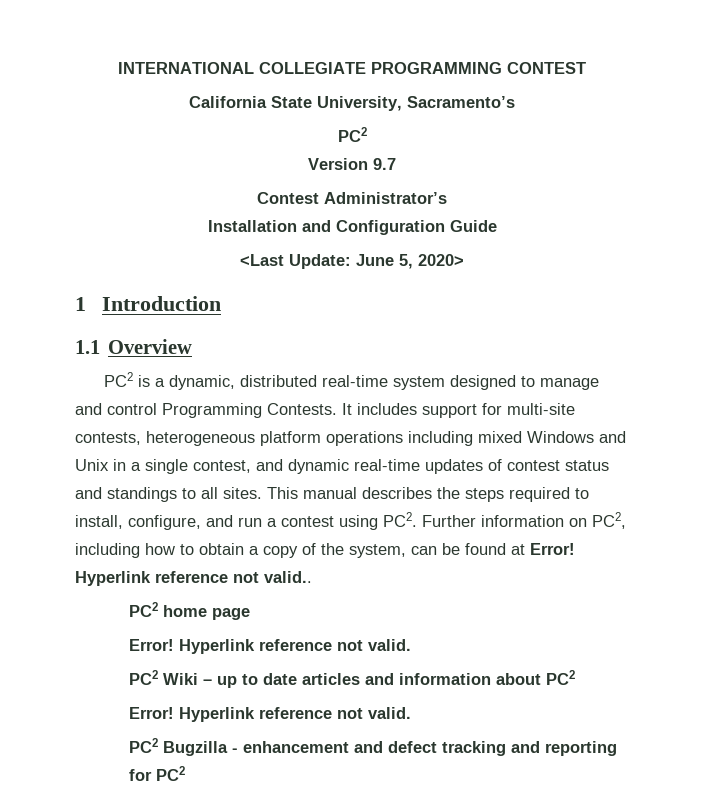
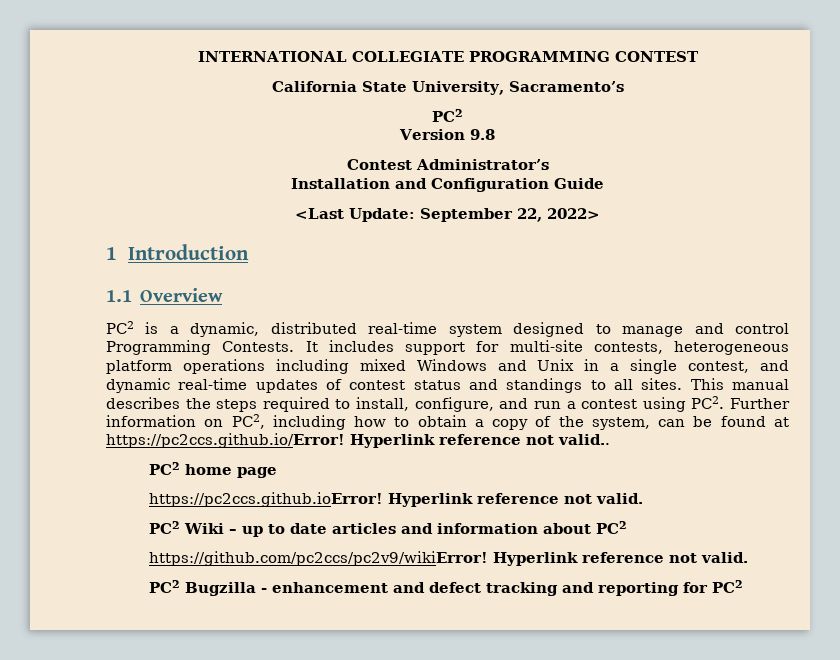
- Version 9.7
+ Version 9.8
- <Last Update: June 5, 2020>
+ <Last Update: September 22, 2022>
- This manual describes the steps required to install, configure, and run a contest using PC2. Further information on PC2, including how to obtain a copy of the system, can be found at Error!
+ This manual describes the steps required to install, configure, and run a contest using PC2. Further information on PC2, including how to obtain a copy of the system, can be found at https://pc2ccs.github.io/Error!
  PC2 home page
- Error!
+ https://pc2ccs.github.ioError!
  PC2 Wiki – up to date articles and information about PC2
- Error!
+ https://github.com/pc2ccs/pc2v9/wikiError!

